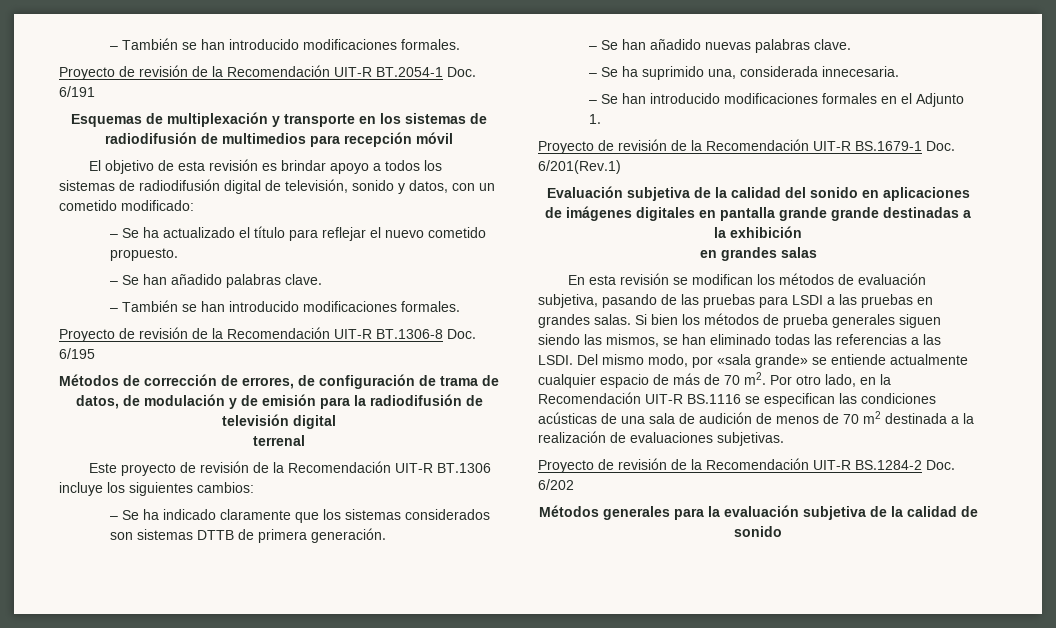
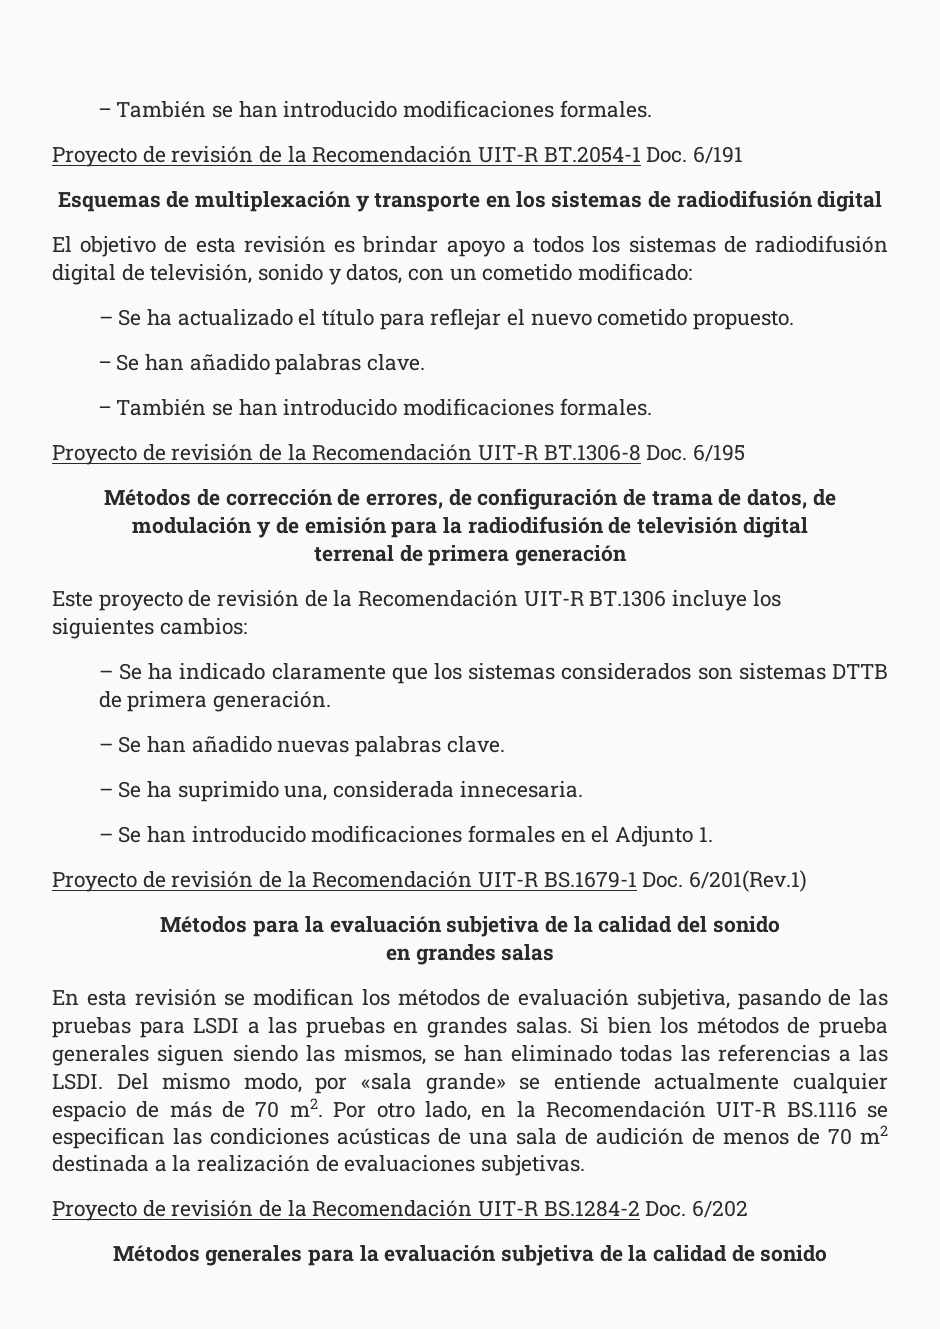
- Esquemas de multiplexación y transporte en los sistemas de radiodifusión de multimedios para recepción móvil
+ Esquemas de multiplexación y transporte en los sistemas de radiodifusión digital
- terrenal
+ terrenal de primera generación
- Evaluación subjetiva de la calidad del sonido en aplicaciones de imágenes digitales en pantalla grande grande destinadas a la exhibición
+ Métodos para la evaluación subjetiva de la calidad del sonido

